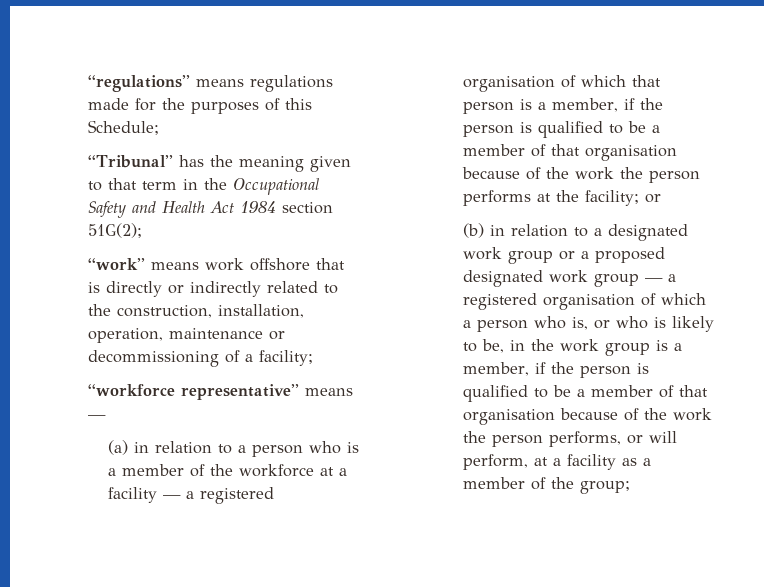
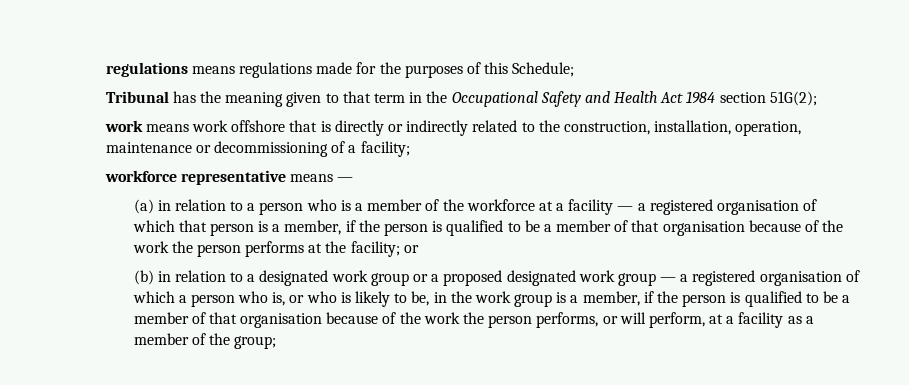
- “regulations” means regulations made for the purposes of this Schedule;
+ regulations means regulations made for the purposes of this Schedule;
- “Tribunal” has the meaning given to that term in the Occupational Safety and Health Act 1984 section 51G(2);
+ Tribunal has the meaning given to that term in the Occupational Safety and Health Act 1984 section 51G(2);
- “work” means work offshore that is directly or indirectly related to the construction, installation, operation, maintenance or decommissioning of a facility;
+ work means work offshore that is directly or indirectly related to the construction, installation, operation, maintenance or decommissioning of a facility;
- “workforce representative” means —
+ workforce representative means —

